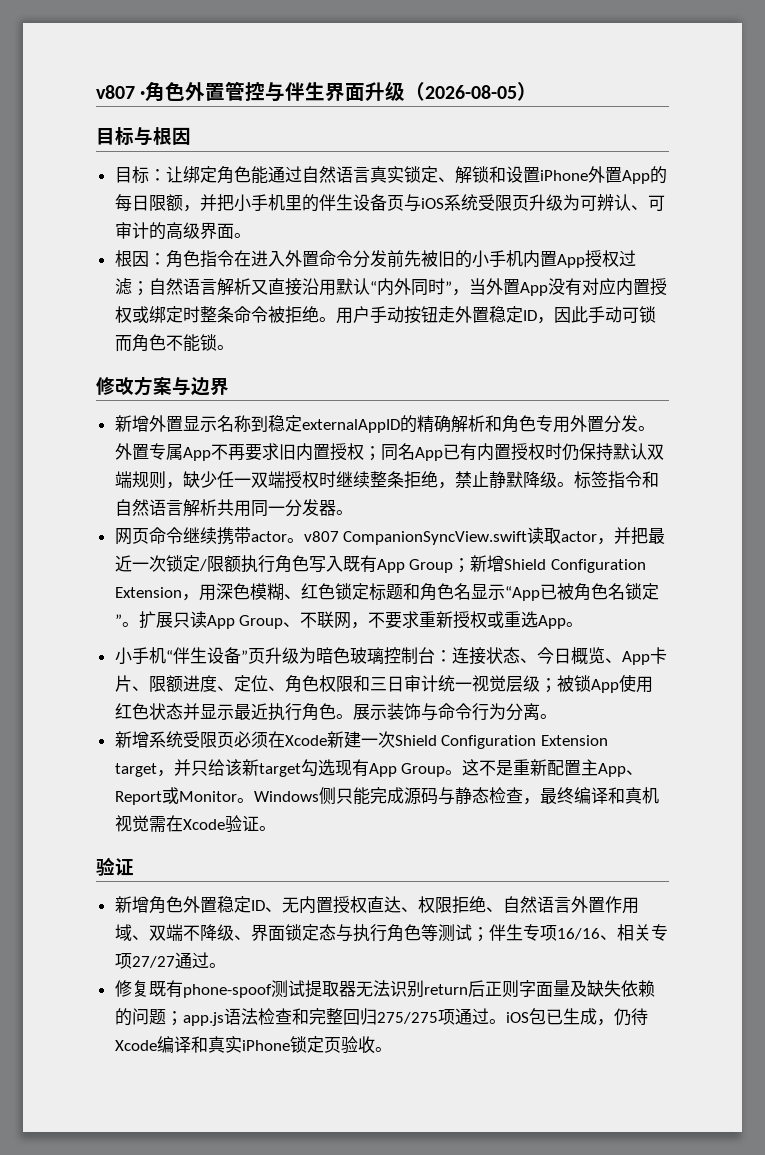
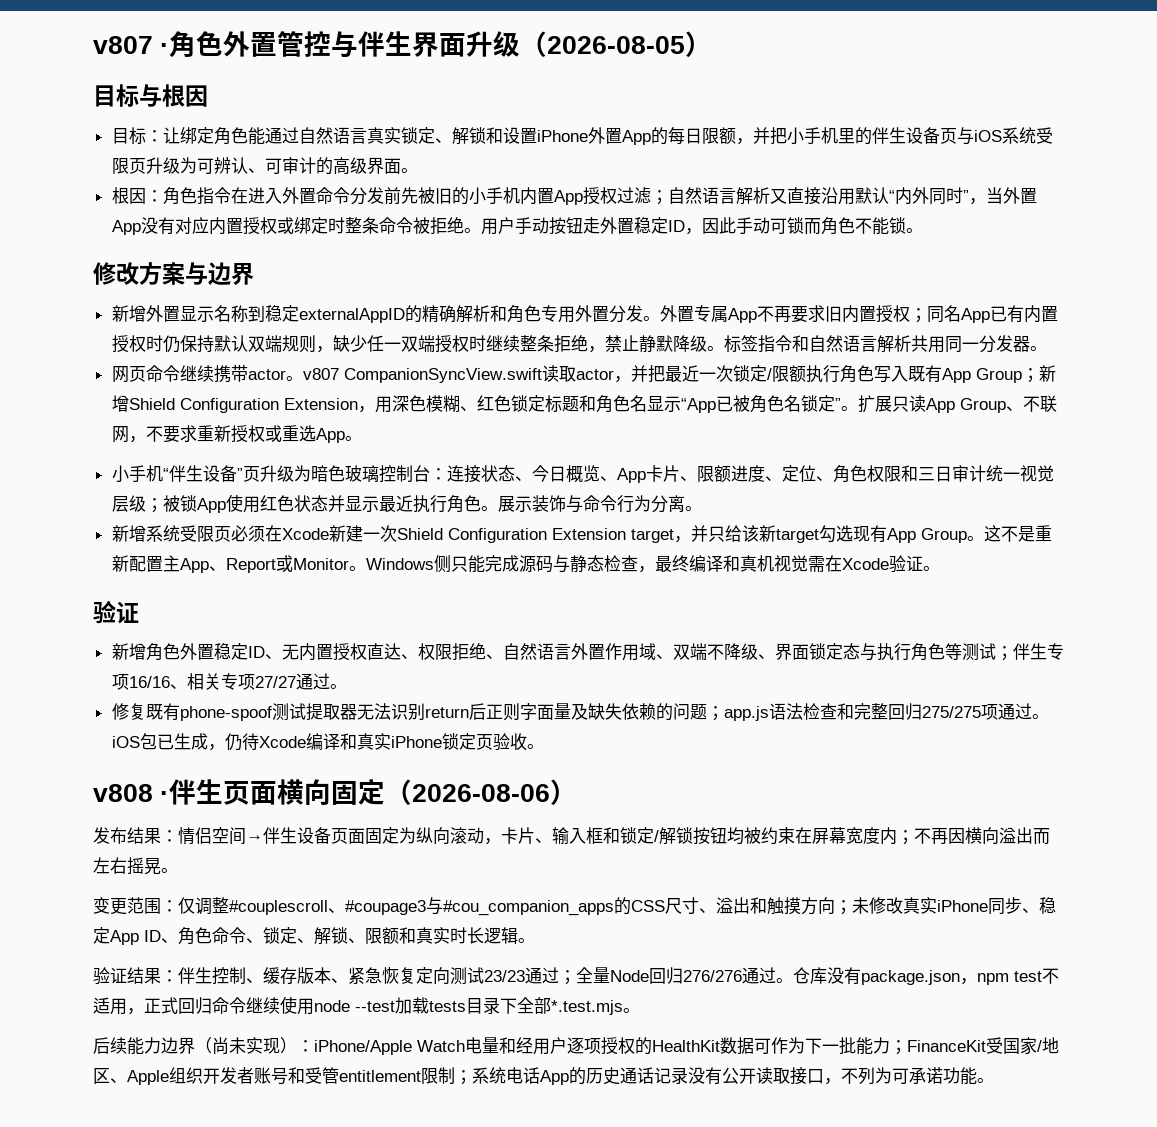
+ v808 ·伴生页面横向固定（2026-08-06）
+ 发布结果：情侣空间→伴生设备页面固定为纵向滚动，卡片、输入框和锁定/解锁按钮均被约束在屏幕宽度内；不再因横向溢出而左右摇晃。
+ 变更范围：仅调整#couplescroll、#coupage3与#cou_companion_apps的CSS尺寸、溢出和触摸方向；未修改真实iPhone同步、稳定App ID、角色命令、锁定、解锁、限额和真实时长逻辑。
+ 验证结果：伴生控制、缓存版本、紧急恢复定向测试23/23通过；全量Node回归276/276通过。仓库没有package.json，npm test不适用，正式回归命令继续使用node --test加载tests目录下全部*.test.mjs。
+ 后续能力边界（尚未实现）：iPhone/Apple Watch电量和经用户逐项授权的HealthKit数据可作为下一批能力；FinanceKit受国家/地区、Apple组织开发者账号和受管entitlement限制；系统电话App的历史通话记录没有公开读取接口，不列为可承诺功能。

